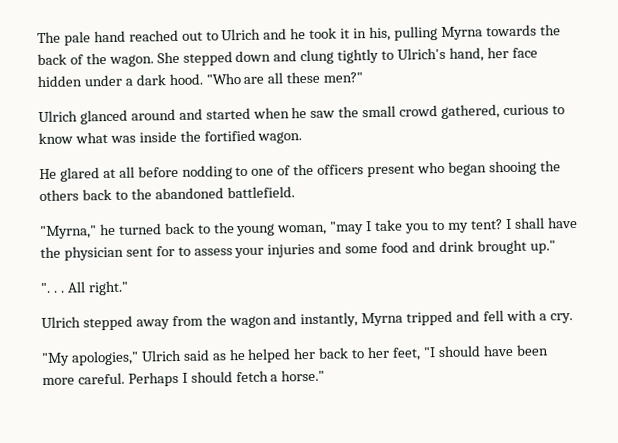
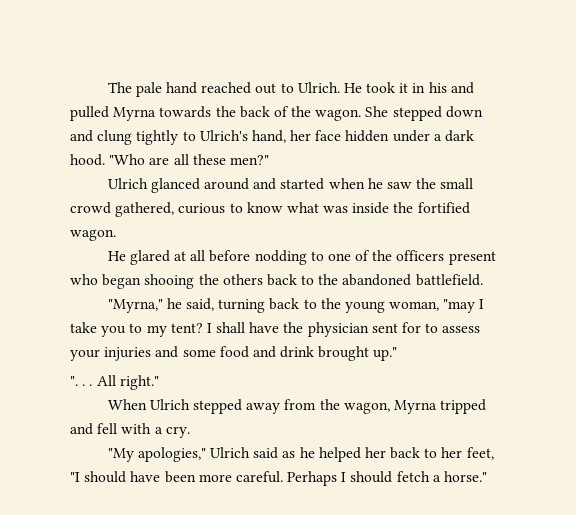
- The pale hand reached out to Ulrich and he took it in his, pulling Myrna towards the back of the wagon.
+ The pale hand reached out to Ulrich. He took it in his and pulled Myrna towards the back of the wagon.
- "Myrna," he turned back to the young woman, "may I take you to my tent?
+ "Myrna," he said, turning back to the young woman, "may I take you to my tent?
- Ulrich stepped away from the wagon and instantly, Myrna tripped and fell with a cry.
+ When Ulrich stepped away from the wagon, Myrna tripped and fell with a cry.

